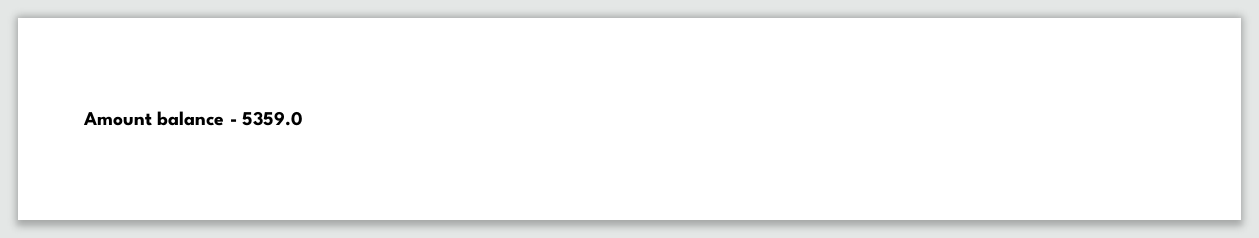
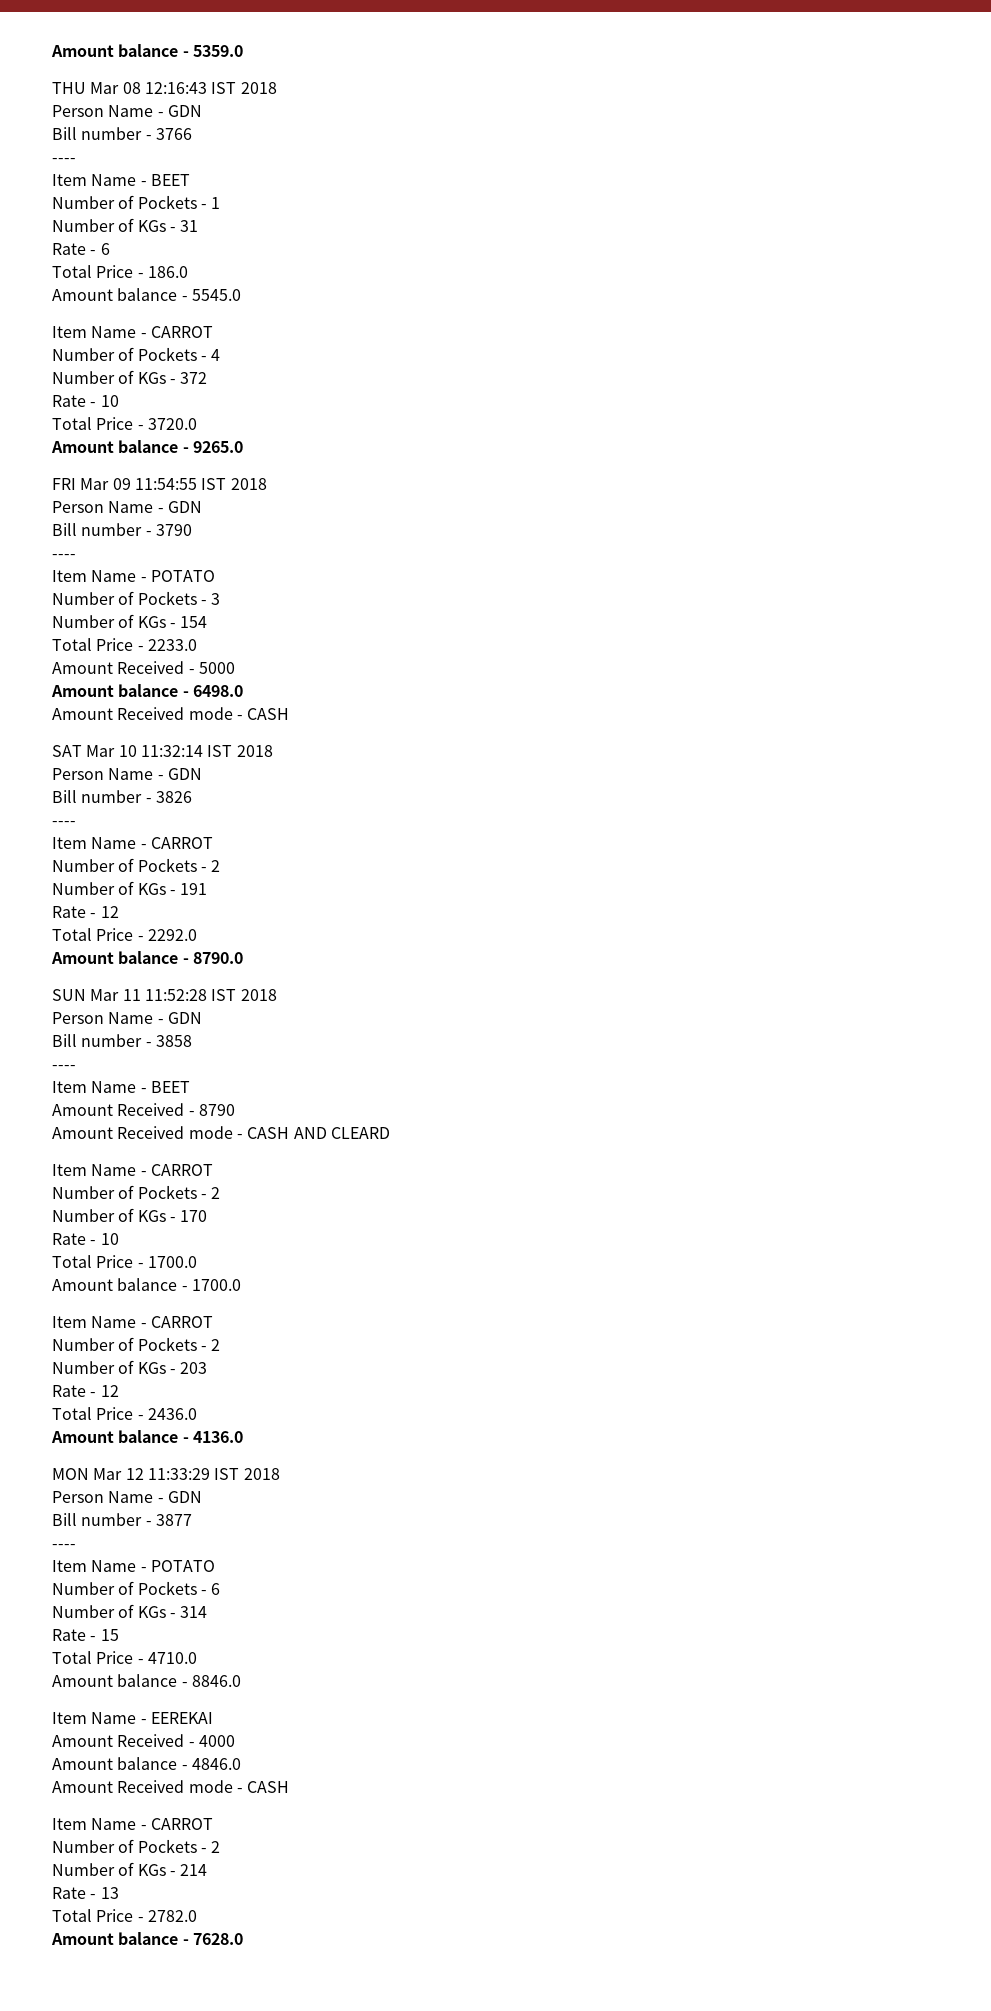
+ THU Mar 08 12:16:43 IST 2018
+ Person Name - GDN
+ Bill number - 3766
+ ----
+ Item Name - BEET
+ Number of Pockets - 1
+ Number of KGs - 31
+ Rate - 6
+ Total Price - 186.0
+ Amount balance - 5545.0
+ Item Name - CARROT
+ Number of Pockets - 4
+ Number of KGs - 372
+ Rate - 10
+ Total Price - 3720.0
+ Amount balance - 9265.0
+ FRI Mar 09 11:54:55 IST 2018
+ Person Name - GDN
+ Bill number - 3790
+ ----
+ Item Name - POTATO
+ Number of Pockets - 3
+ Number of KGs - 154
+ Total Price - 2233.0
+ Amount Received - 5000
+ Amount balance - 6498.0
+ Amount Received mode - CASH
+ SAT Mar 10 11:32:14 IST 2018
+ Person Name - GDN
+ Bill number - 3826
+ ----
+ Item Name - CARROT
+ Number of Pockets - 2
+ Number of KGs - 191
+ Rate - 12
+ Total Price - 2292.0
+ Amount balance - 8790.0
+ SUN Mar 11 11:52:28 IST 2018
+ Person Name - GDN
+ Bill number - 3858
+ ----
+ Item Name - BEET
+ Amount Received - 8790
+ Amount Received mode - CASH AND CLEARD
+ Item Name - CARROT
+ Number of Pockets - 2
+ Number of KGs - 170
+ Rate - 10
+ Total Price - 1700.0
+ Amount balance - 1700.0
+ Item Name - CARROT
+ Number of Pockets - 2
+ Number of KGs - 203
+ Rate - 12
+ Total Price - 2436.0
+ Amount balance - 4136.0
+ MON Mar 12 11:33:29 IST 2018
+ Person Name - GDN
+ Bill number - 3877
+ ----
+ Item Name - POTATO
+ Number of Pockets - 6
+ Number of KGs - 314
+ Rate - 15
+ Total Price - 4710.0
+ Amount balance - 8846.0
+ Item Name - EEREKAI
+ Amount Received - 4000
+ Amount balance - 4846.0
+ Amount Received mode - CASH
+ Item Name - CARROT
+ Number of Pockets - 2
+ Number of KGs - 214
+ Rate - 13
+ Total Price - 2782.0
+ Amount balance - 7628.0

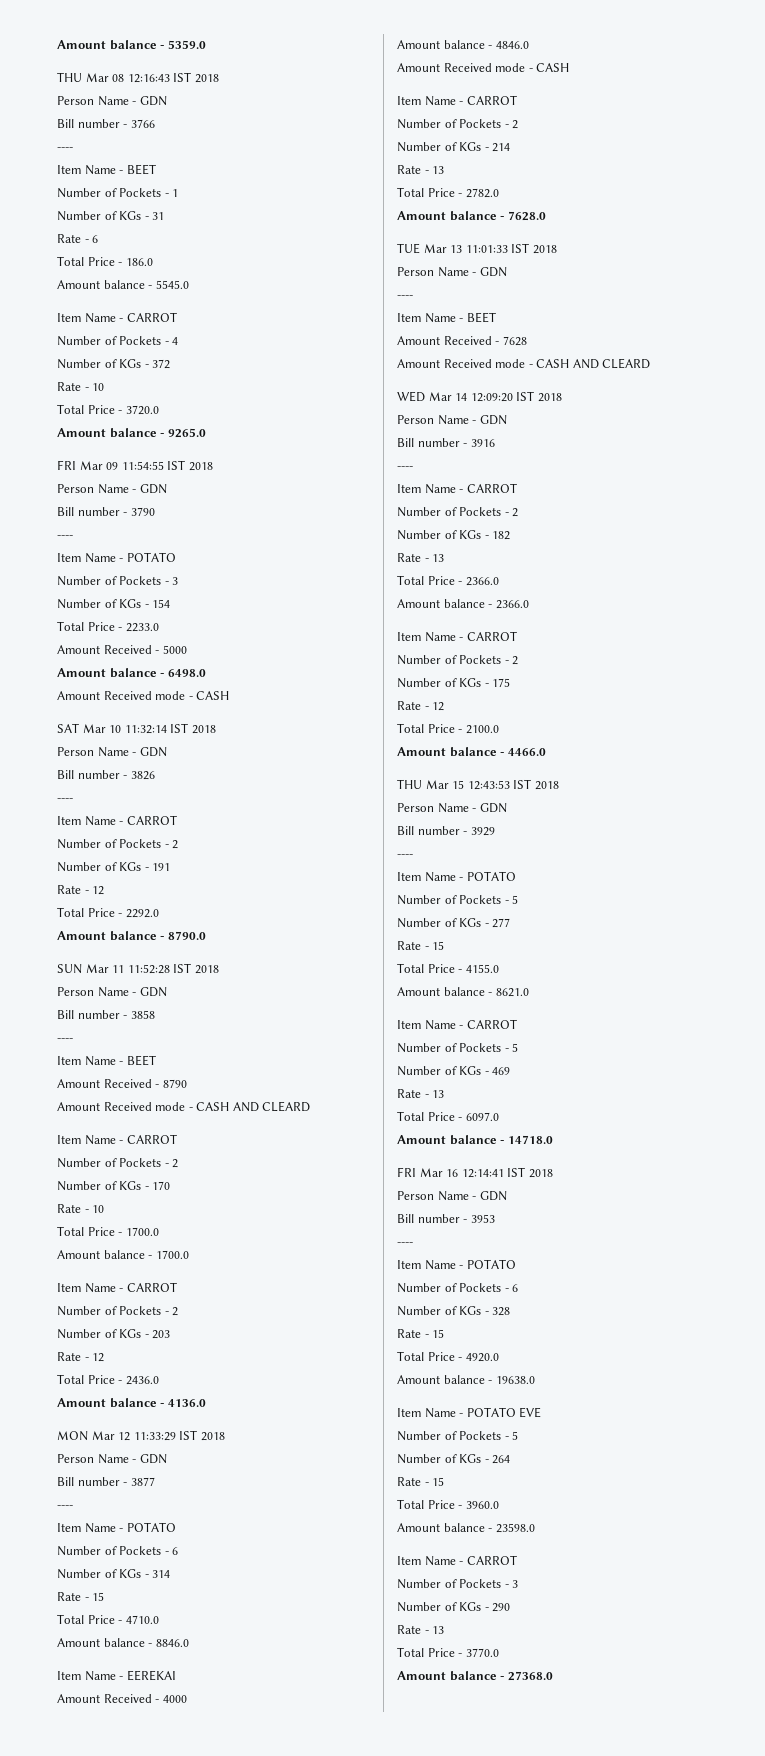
+ TUE Mar 13 11:01:33 IST 2018
+ Person Name - GDN
+ ----
+ Item Name - BEET
+ Amount Received - 7628
+ Amount Received mode - CASH AND CLEARD
+ WED Mar 14 12:09:20 IST 2018
+ Person Name - GDN
+ Bill number - 3916
+ ----
+ Item Name - CARROT
+ Number of Pockets - 2
+ Number of KGs - 182
+ Rate - 13
+ Total Price - 2366.0
+ Amount balance - 2366.0
+ Item Name - CARROT
+ Number of Pockets - 2
+ Number of KGs - 175
+ Rate - 12
+ Total Price - 2100.0
+ Amount balance - 4466.0
+ THU Mar 15 12:43:53 IST 2018
+ Person Name - GDN
+ Bill number - 3929
+ ----
+ Item Name - POTATO
+ Number of Pockets - 5
+ Number of KGs - 277
+ Rate - 15
+ Total Price - 4155.0
+ Amount balance - 8621.0
+ Item Name - CARROT
+ Number of Pockets - 5
+ Number of KGs - 469
+ Rate - 13
+ Total Price - 6097.0
+ Amount balance - 14718.0
+ FRI Mar 16 12:14:41 IST 2018
+ Person Name - GDN
+ Bill number - 3953
+ ----
+ Item Name - POTATO
+ Number of Pockets - 6
+ Number of KGs - 328
+ Rate - 15
+ Total Price - 4920.0
+ Amount balance - 19638.0
+ Item Name - POTATO EVE
+ Number of Pockets - 5
+ Number of KGs - 264
+ Rate - 15
+ Total Price - 3960.0
+ Amount balance - 23598.0
+ Item Name - CARROT
+ Number of Pockets - 3
+ Number of KGs - 290
+ Rate - 13
+ Total Price - 3770.0
+ Amount balance - 27368.0

